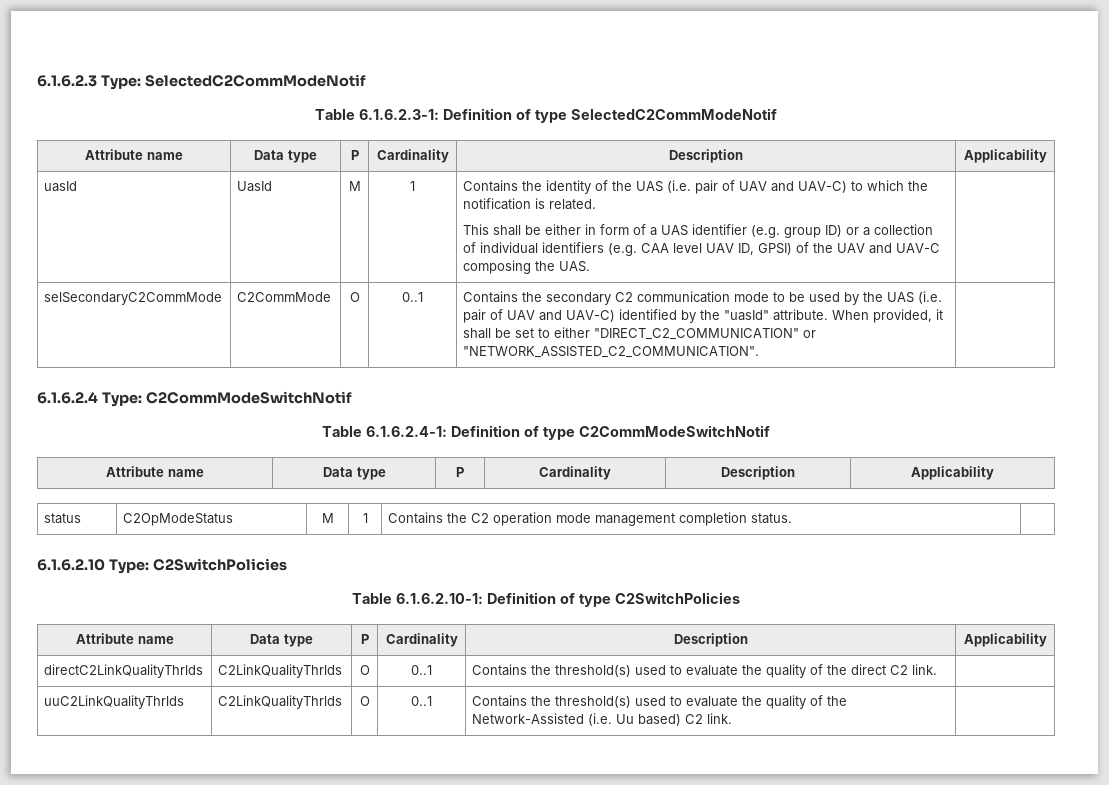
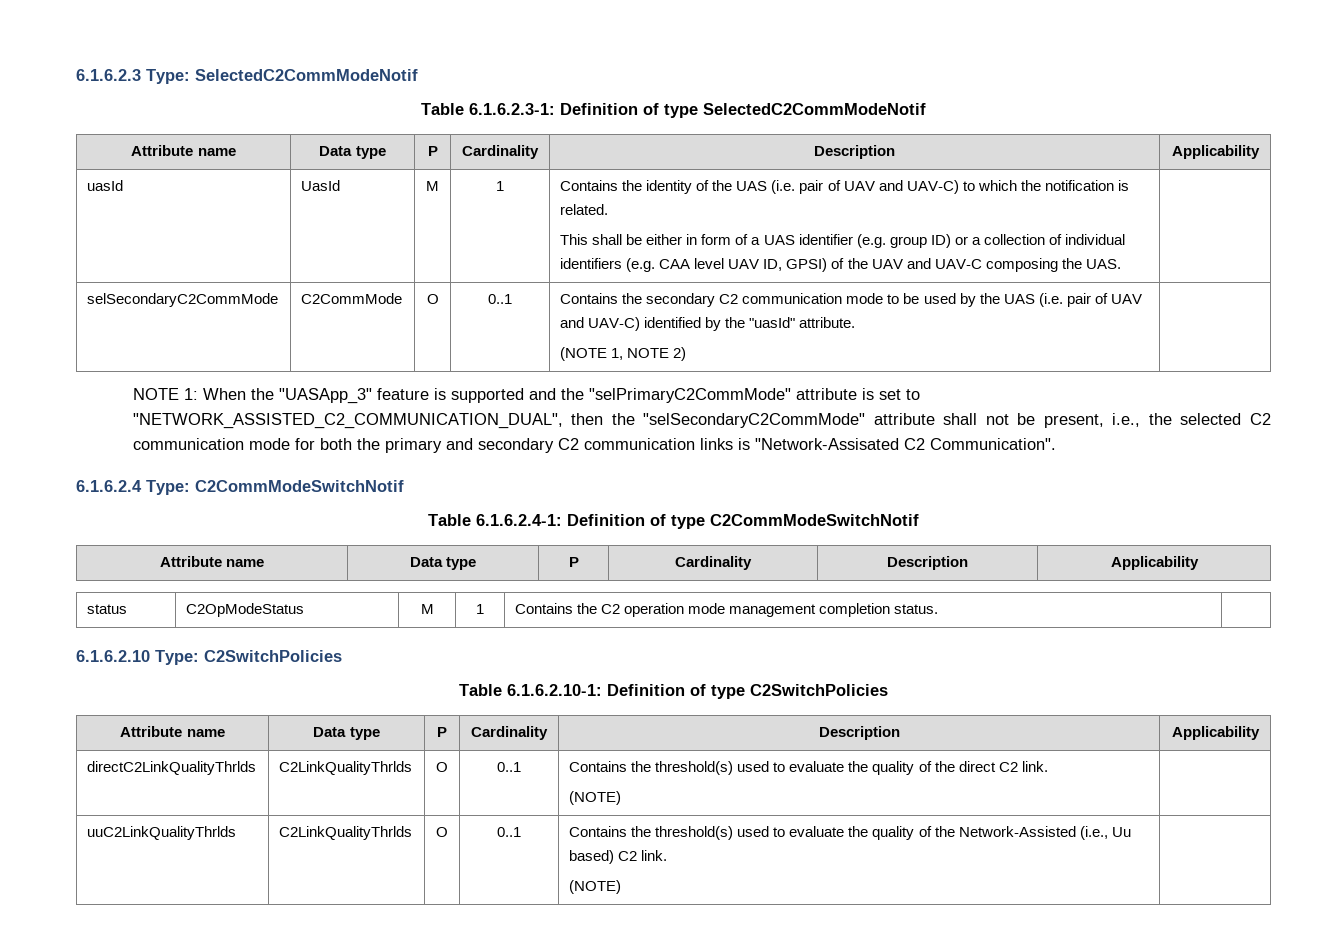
- selSecondaryC2CommMode | C2CommMode | O | 0..1 | Contains the secondary C2 communication mode to be used by the UAS (i.e. pair of UAV and UAV-C) identified by the "uasId" attribute. When provided, it shall be set to either "DIRECT_C2_COMMUNICATION" or "NETWORK_ASSISTED_C2_COMMUNICATION". |
+ selSecondaryC2CommMode | C2CommMode | O | 0..1 | Contains the secondary C2 communication mode to be used by the UAS (i.e. pair of UAV and UAV-C) identified by the "uasId" attribute.
+ (NOTE 1, NOTE 2) |
+ NOTE 1: When the "UASApp_3" feature is supported and the "selPrimaryC2CommMode" attribute is set to "NETWORK_ASSISTED_C2_COMMUNICATION_DUAL", then the "selSecondaryC2CommMode" attribute shall not be present, i.e., the selected C2 communication mode for both the primary and secondary C2 communication links is "Network-Assisated C2 Communication".
- directC2LinkQualityThrlds | C2LinkQualityThrlds | O | 0..1 | Contains the threshold(s) used to evaluate the quality of the direct C2 link. |
+ directC2LinkQualityThrlds | C2LinkQualityThrlds | O | 0..1 | Contains the threshold(s) used to evaluate the quality of the direct C2 link.
+ (NOTE) |
- uuC2LinkQualityThrlds | C2LinkQualityThrlds | O | 0..1 | Contains the threshold(s) used to evaluate the quality of the Network-Assisted (i.e. Uu based) C2 link. |
+ uuC2LinkQualityThrlds | C2LinkQualityThrlds | O | 0..1 | Contains the threshold(s) used to evaluate the quality of the Network-Assisted (i.e., Uu based) C2 link.
+ (NOTE) |

